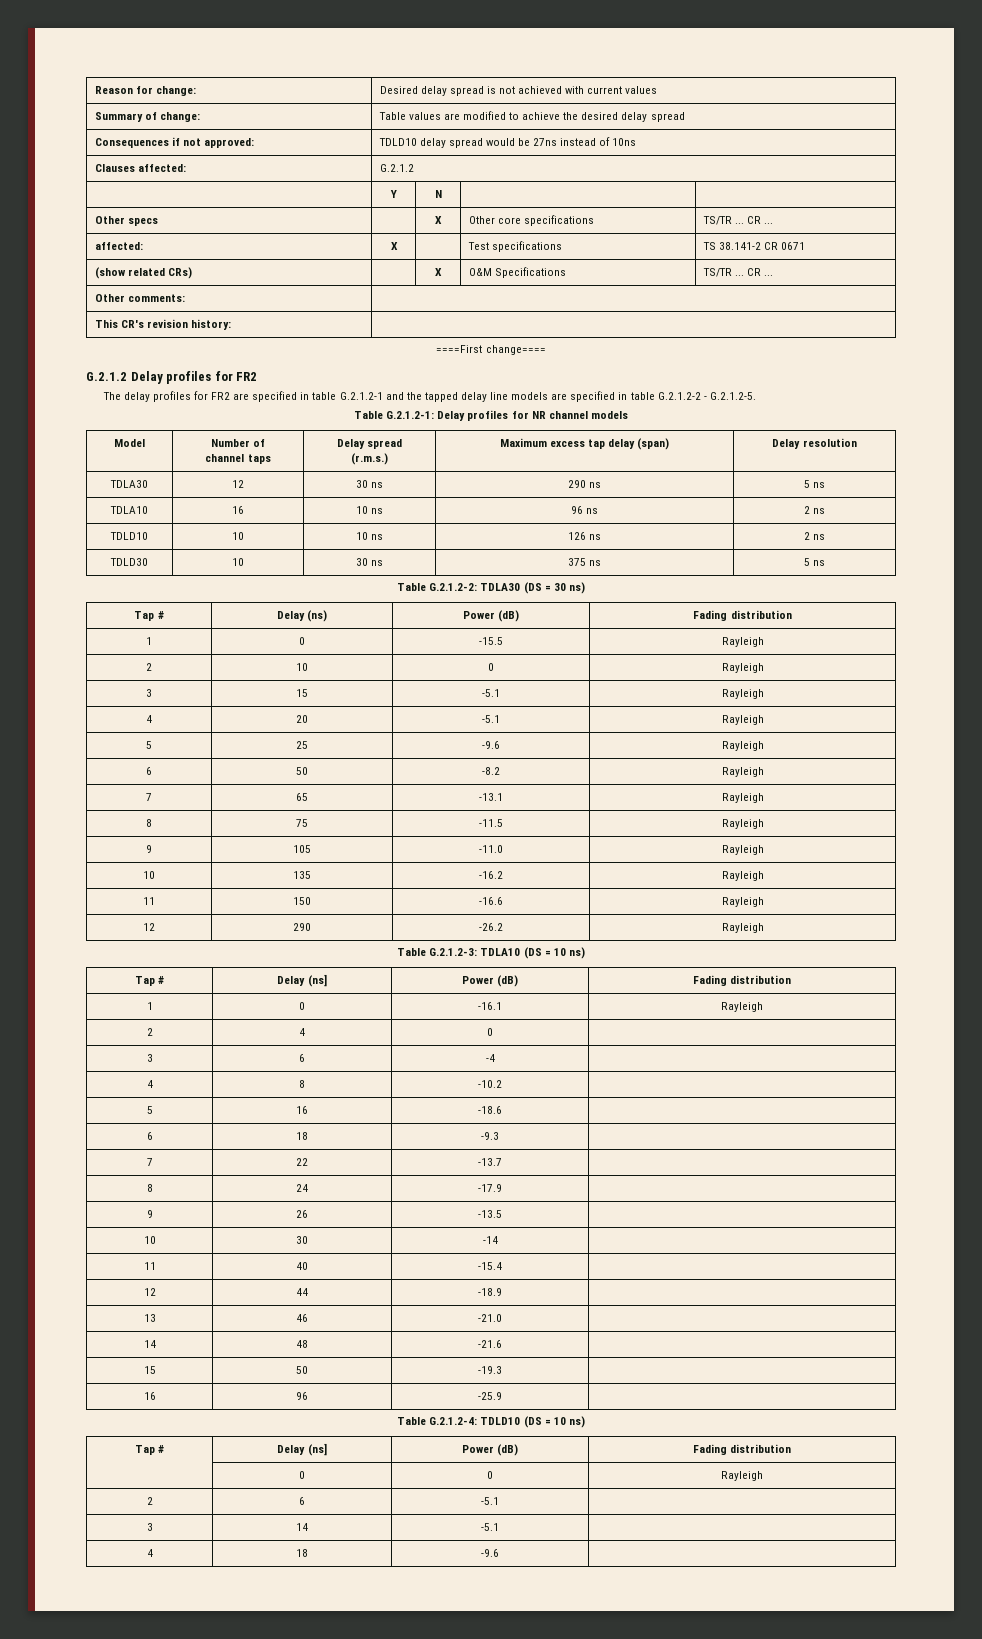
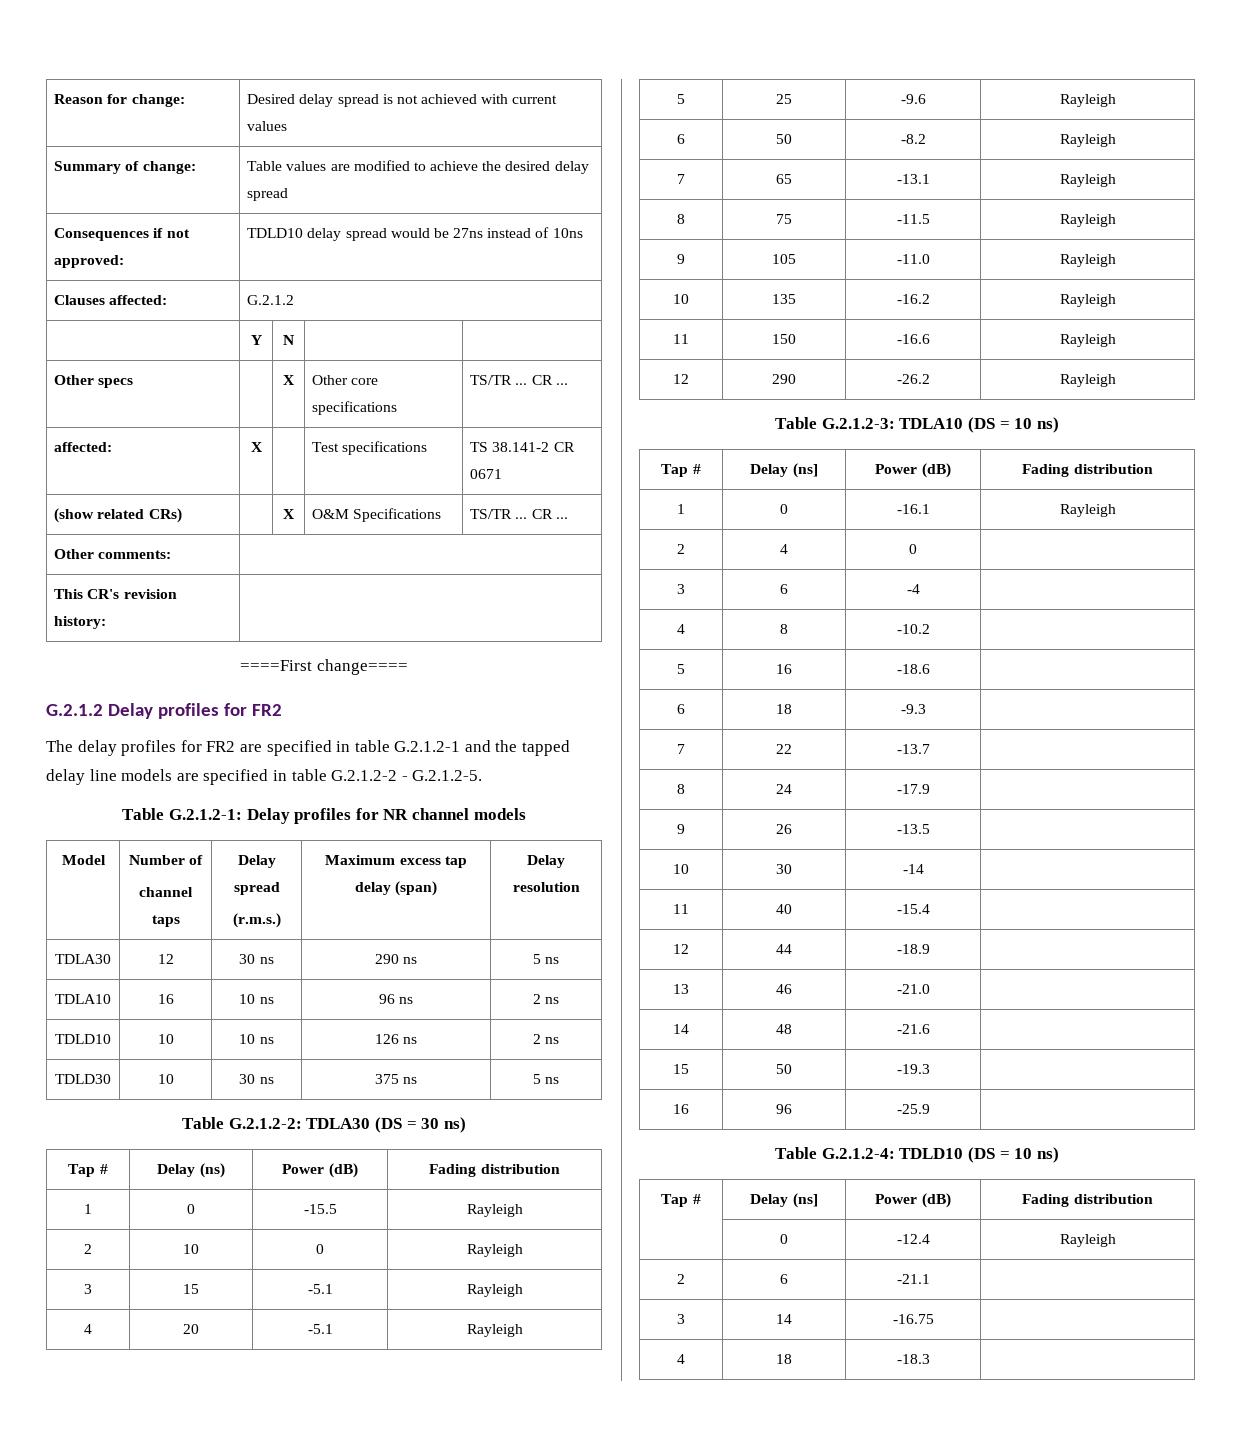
- | 0 | 0 | Rayleigh
+ | 0 | -12.4 | Rayleigh
- 2 | 6 | -5.1 |
+ 2 | 6 | -21.1 |
- 3 | 14 | -5.1 |
+ 3 | 14 | -16.75 |
- 4 | 18 | -9.6 |
+ 4 | 18 | -18.3 |

